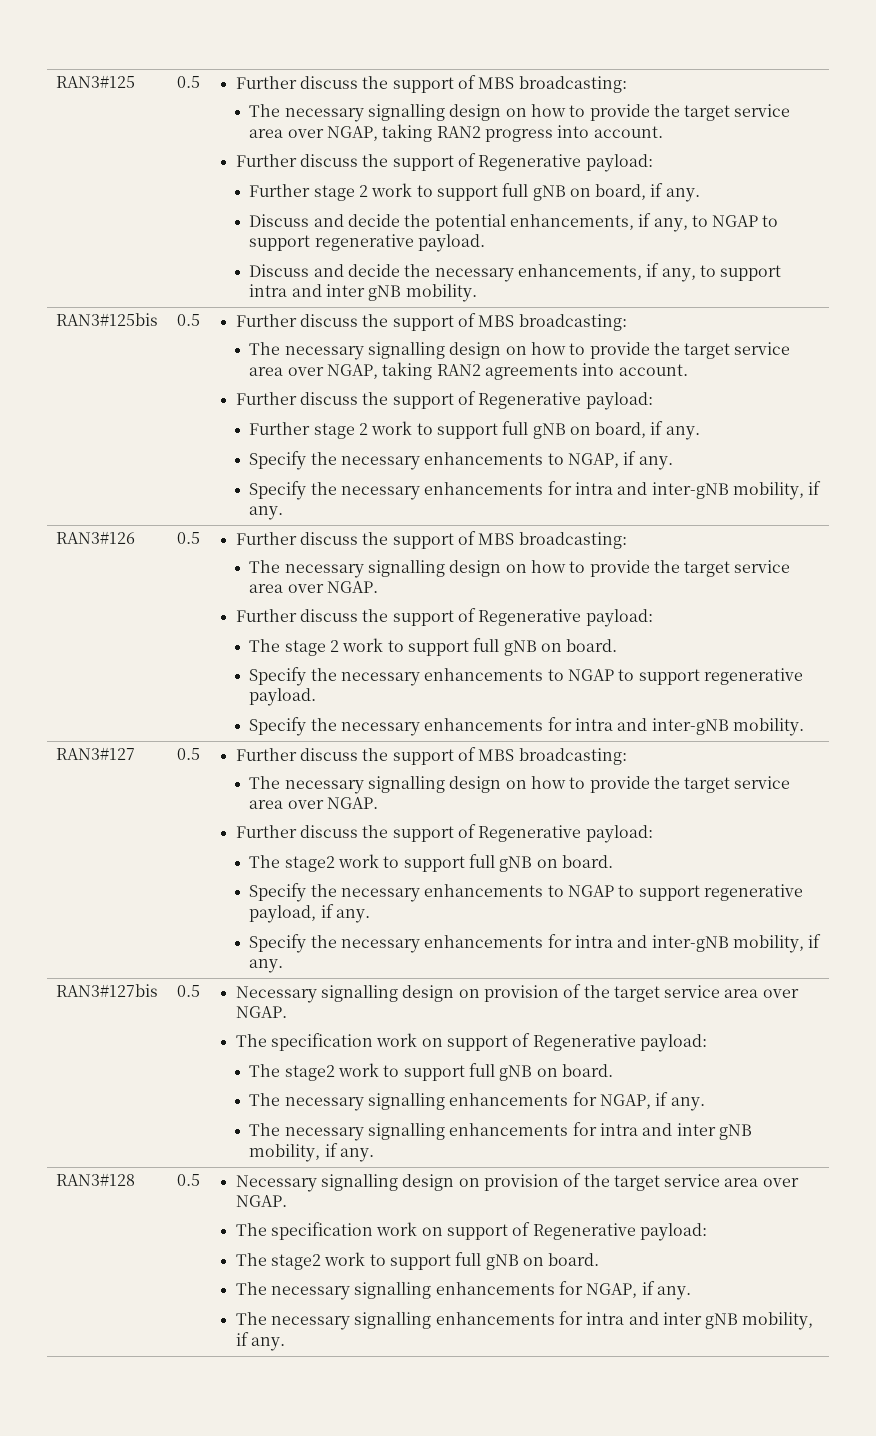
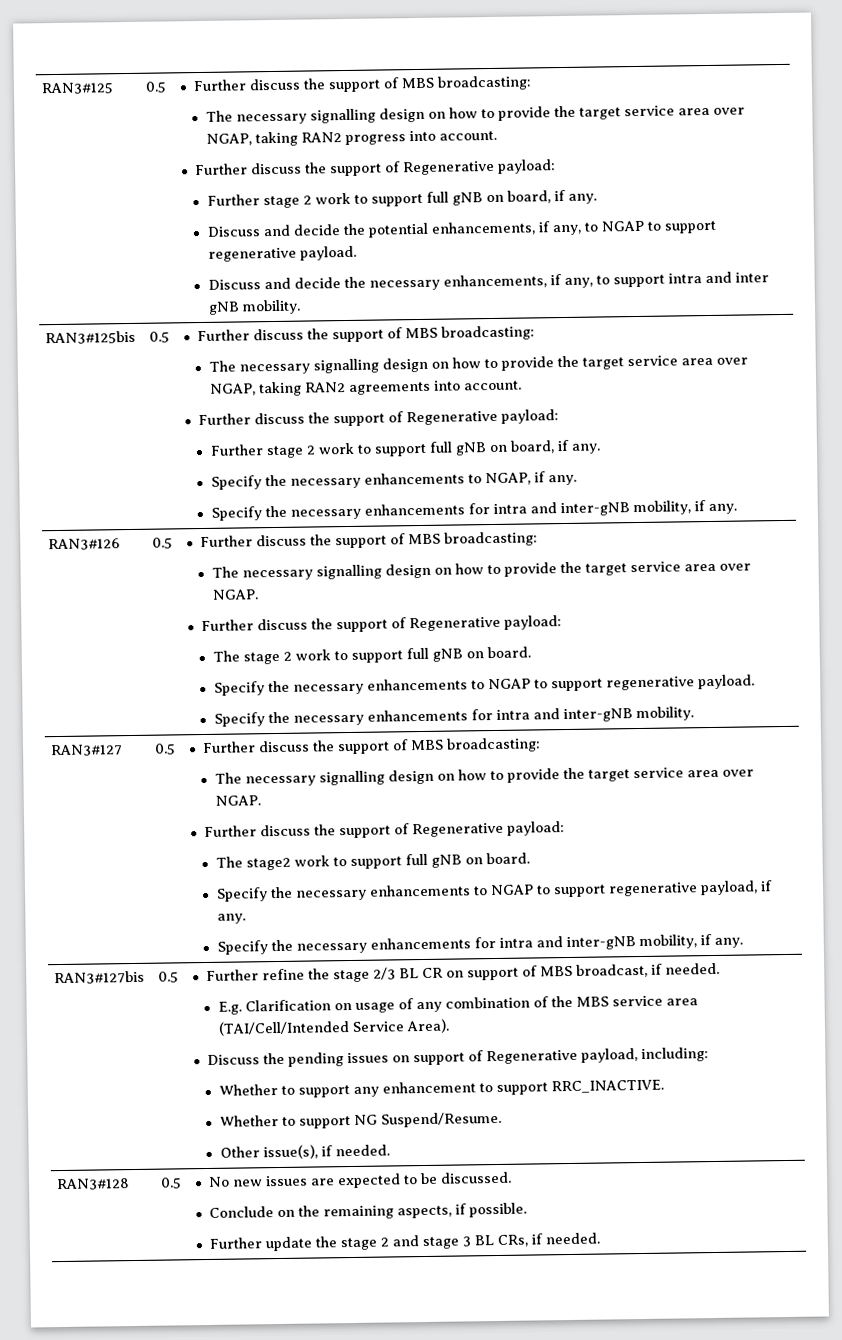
- RAN3#127bis | 0.5 | Necessary signalling design on provision of the target service area over NGAP.
- The specification work on support of Regenerative payload:
- The stage2 work to support full gNB on board.
- The necessary signalling enhancements for NGAP, if any.
- The necessary signalling enhancements for intra and inter gNB mobility, if any.
- RAN3#128 | 0.5 | Necessary signalling design on provision of the target service area over NGAP.
- The specification work on support of Regenerative payload:
- The stage2 work to support full gNB on board.
- The necessary signalling enhancements for NGAP, if any.
- The necessary signalling enhancements for intra and inter gNB mobility, if any.
+ RAN3#127bis | 0.5 | Further refine the stage 2/3 BL CR on support of MBS broadcast, if needed.
+ E.g. Clarification on usage of any combination of the MBS service area (TAI/Cell/Intended Service Area).
+ Discuss the pending issues on support of Regenerative payload, including:
+ Whether to support any enhancement to support RRC_INACTIVE.
+ Whether to support NG Suspend/Resume.
+ Other issue(s), if needed.
+ RAN3#128 | 0.5 | No new issues are expected to be discussed.
+ Conclude on the remaining aspects, if possible.
+ Further update the stage 2 and stage 3 BL CRs, if needed.

